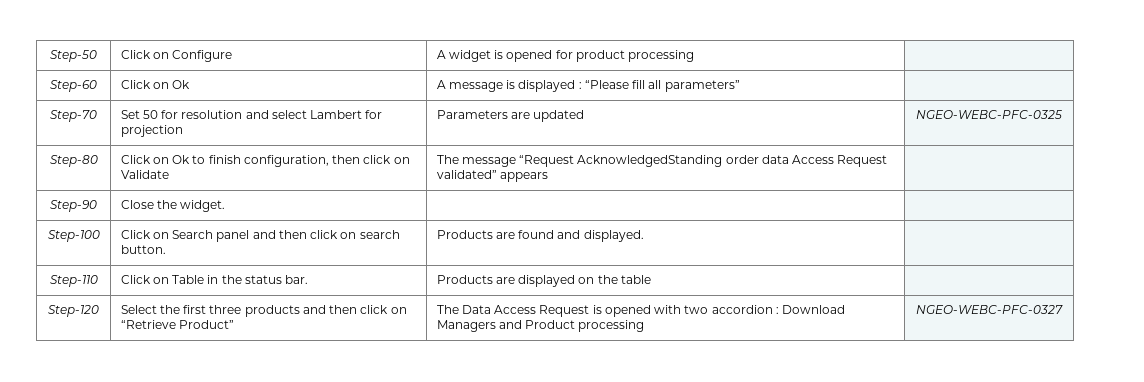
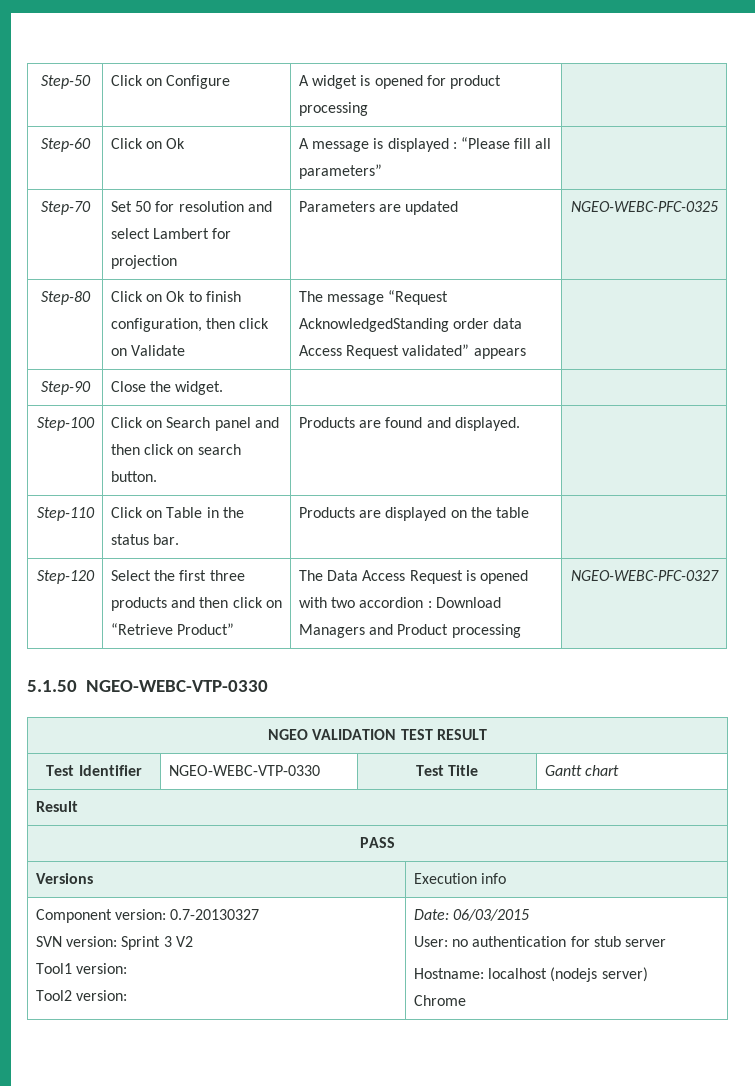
+ 5.1.50 NGEO-WEBC-VTP-0330
+ NGEO VALIDATION TEST RESULT
+ Test Identifier | NGEO-WEBC-VTP-0330 | Test Title | Gantt chart
+ Result
+ PASS
+ Versions | Execution info
+ Component version: 0.7-20130327
+ SVN version: Sprint 3 V2
+ Tool1 version:
+ Tool2 version: | Date: 06/03/2015
+ User: no authentication for stub server
+ Hostname: localhost (nodejs server)
+ Chrome

